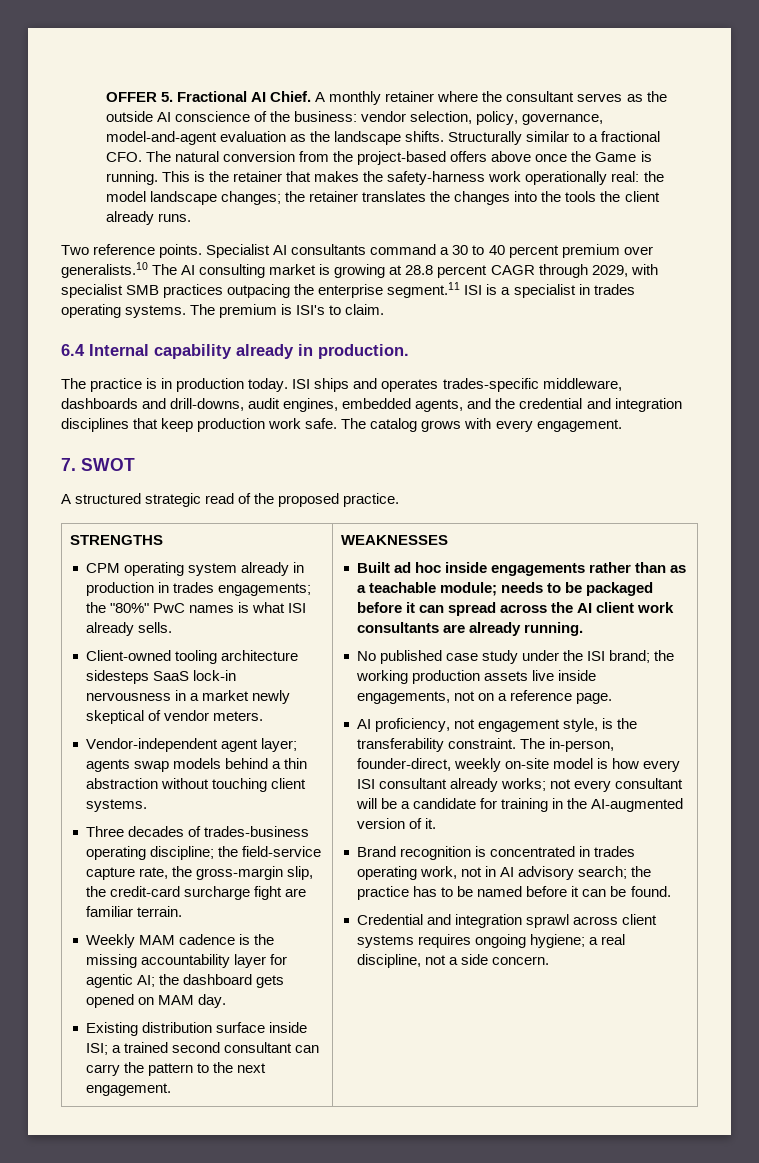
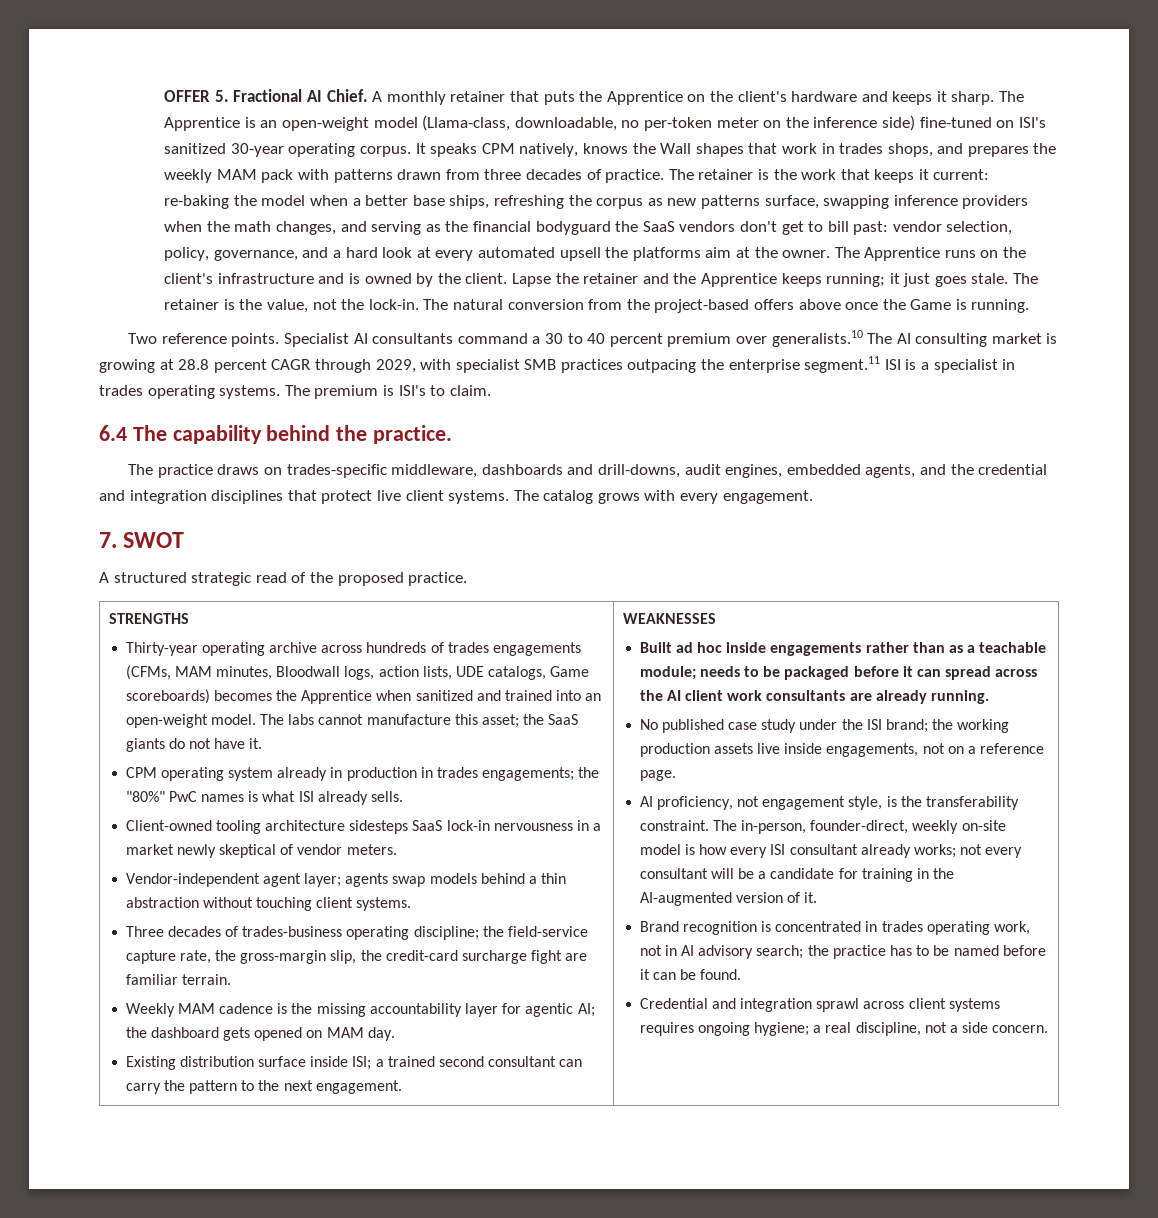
- A monthly retainer where the consultant serves as the outside AI conscience of the business: vendor selection, policy, governance, model-and-agent evaluation as the landscape shifts. Structurally similar to a fractional CFO. The natural conversion from the project-based offers above once the Game is running. This is the retainer that makes the safety-harness work operationally real: the model landscape changes; the retainer translates the changes into the tools the client already runs.
+ A monthly retainer that puts the Apprentice on the client's hardware and keeps it sharp. The Apprentice is an open-weight model (Llama-class, downloadable, no per-token meter on the inference side) fine-tuned on ISI's sanitized 30-year operating corpus. It speaks CPM natively, knows the Wall shapes that work in trades shops, and prepares the weekly MAM pack with patterns drawn from three decades of practice. The retainer is the work that keeps it current: re-baking the model when a better base ships, refreshing the corpus as new patterns surface, swapping inference providers when the math changes, and serving as the financial bodyguard the SaaS vendors don't get to bill past: vendor selection, policy, governance, and a hard look at every automated upsell the platforms aim at the owner. The Apprentice runs on the client's infrastructure and is owned by the client. Lapse the retainer and the Apprentice keeps running; it just goes stale. The retainer is the value, not the lock-in. The natural conversion from the project-based offers above once the Game is running.
- 6.4 Internal capability already in production.
- The practice is in production today. ISI ships and operates trades-specific middleware, dashboards and drill-downs, audit engines, embedded agents, and the credential and integration disciplines that keep production work safe.
+ 6.4 The capability behind the practice.
+ The practice draws on trades-specific middleware, dashboards and drill-downs, audit engines, embedded agents, and the credential and integration disciplines that protect live client systems.
+ Thirty-year operating archive across hundreds of trades engagements (CFMs, MAM minutes, Bloodwall logs, action lists, UDE catalogs, Game scoreboards) becomes the Apprentice when sanitized and trained into an open-weight model. The labs cannot manufacture this asset; the SaaS giants do not have it.

